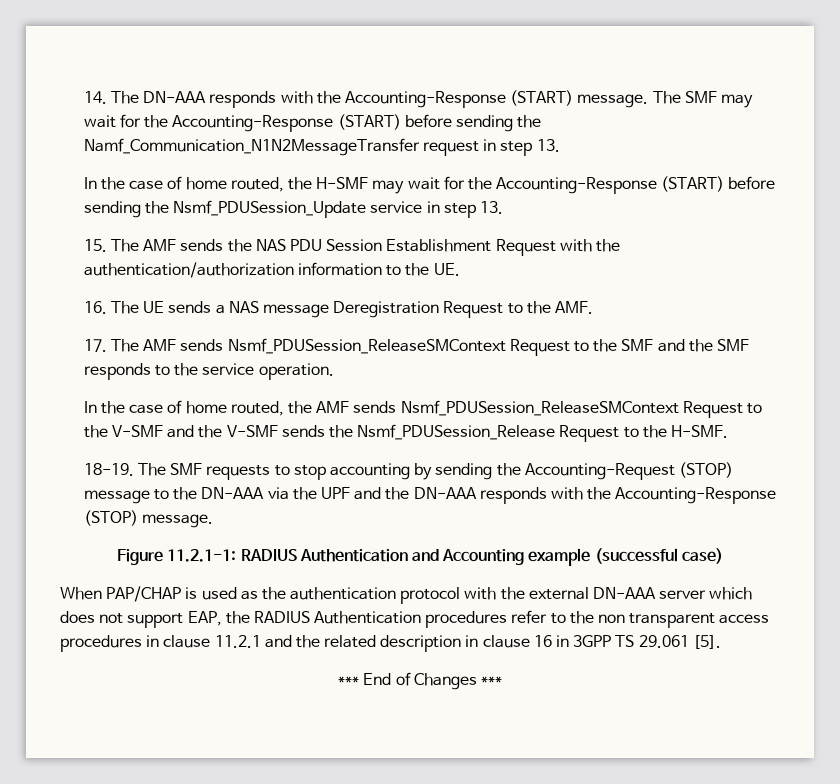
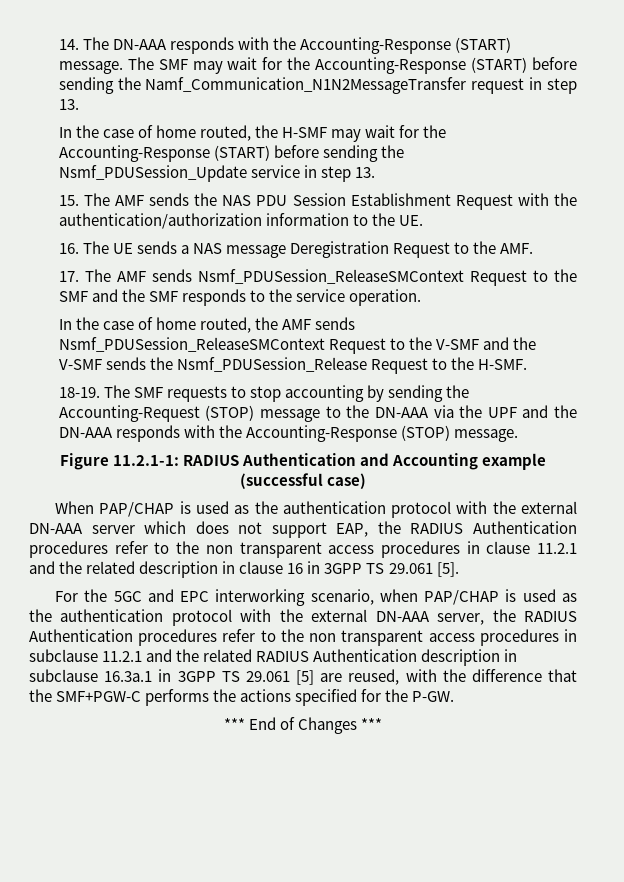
+ For the 5GC and EPC interworking scenario, when PAP/CHAP is used as the authentication protocol with the external DN-AAA server, the RADIUS Authentication procedures refer to the non transparent access procedures in subclause 11.2.1 and the related RADIUS Authentication description in subclause 16.3a.1 in 3GPP TS 29.061 [5] are reused, with the difference that the SMF+PGW-C performs the actions specified for the P-GW.

